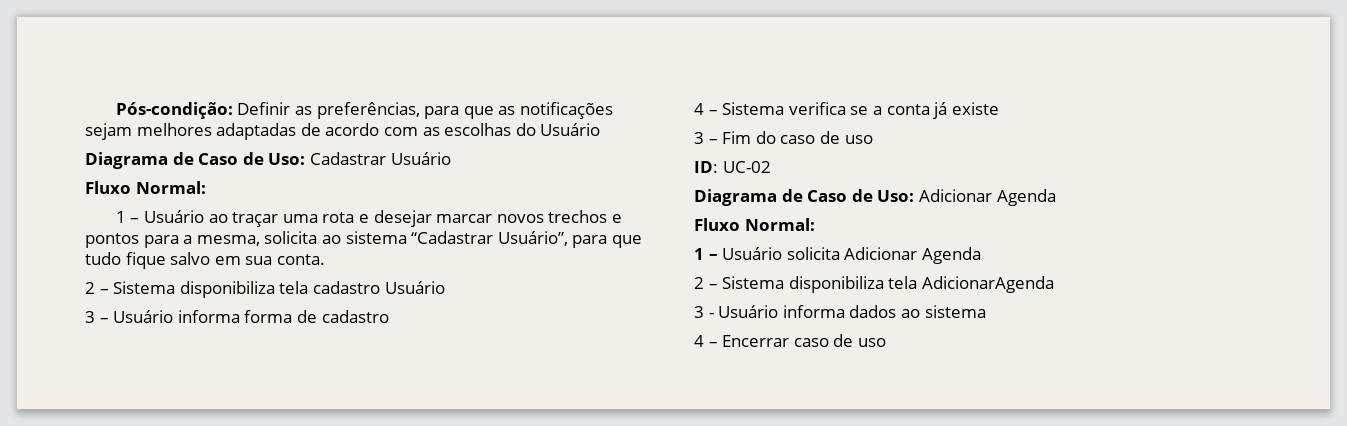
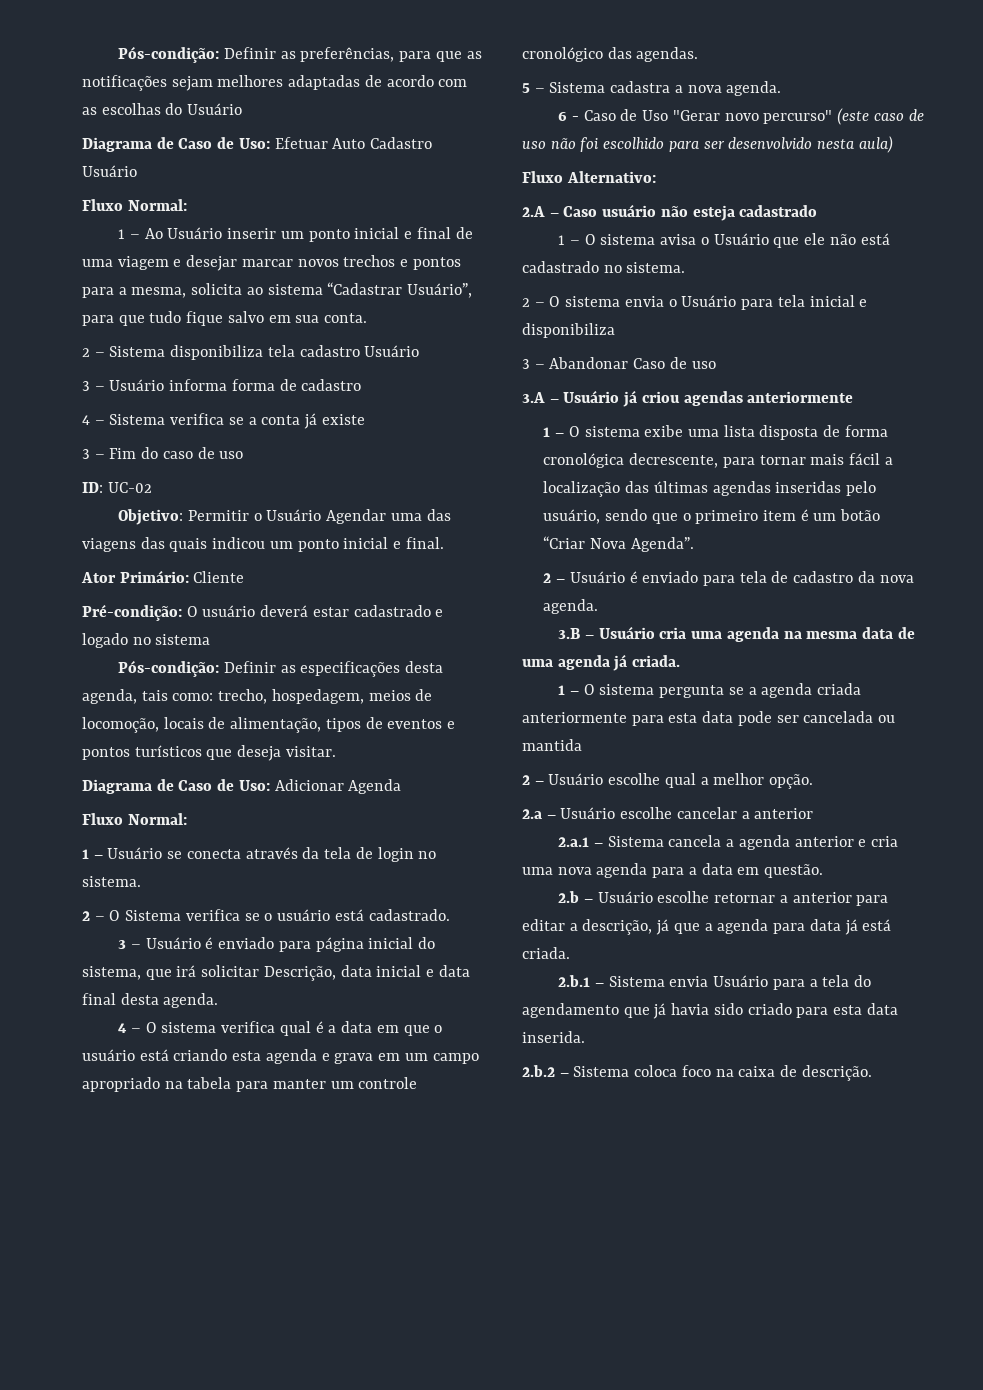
- Diagrama de Caso de Uso: Cadastrar Usuário
+ Diagrama de Caso de Uso: Efetuar Auto Cadastro Usuário
- 1 – Usuário ao traçar uma rota e desejar marcar novos trechos e pontos para a mesma, solicita ao sistema “Cadastrar Usuário”, para que tudo fique salvo em sua conta.
+ 1 – Ao Usuário inserir um ponto inicial e final de uma viagem e desejar marcar novos trechos e pontos para a mesma, solicita ao sistema “Cadastrar Usuário”, para que tudo fique salvo em sua conta.
+ Objetivo: Permitir o Usuário Agendar uma das viagens das quais indicou um ponto inicial e final.
+ Ator Primário: Cliente
+ Pré-condição: O usuário deverá estar cadastrado e logado no sistema
+ Pós-condição: Definir as especificações desta agenda, tais como: trecho, hospedagem, meios de locomoção, locais de alimentação, tipos de eventos e pontos turísticos que deseja visitar.
- 1 – Usuário solicita Adicionar Agenda
- 2 – Sistema disponibiliza tela AdicionarAgenda
- 3 - Usuário informa dados ao sistema
- 4 – Encerrar caso de uso
+ 1 – Usuário se conecta através da tela de login no sistema.
+ 2 – O Sistema verifica se o usuário está cadastrado.
+ 3 – Usuário é enviado para página inicial do sistema, que irá solicitar Descrição, data inicial e data final desta agenda.
+ 4 – O sistema verifica qual é a data em que o usuário está criando esta agenda e grava em um campo apropriado na tabela para manter um controle cronológico das agendas.
+ 5 – Sistema cadastra a nova agenda.
+ 6 - Caso de Uso "Gerar novo percurso" (este caso de uso não foi escolhido para ser desenvolvido nesta aula)
+ Fluxo Alternativo:
+ 2.A – Caso usuário não esteja cadastrado
+ 1 – O sistema avisa o Usuário que ele não está cadastrado no sistema.
+ 2 – O sistema envia o Usuário para tela inicial e disponibiliza
+ 3 – Abandonar Caso de uso
+ 3.A – Usuário já criou agendas anteriormente
+ 1 – O sistema exibe uma lista disposta de forma cronológica decrescente, para tornar mais fácil a localização das últimas agendas inseridas pelo usuário, sendo que o primeiro item é um botão “Criar Nova Agenda”.
+ 2 – Usuário é enviado para tela de cadastro da nova agenda.
+ 3.B – Usuário cria uma agenda na mesma data de uma agenda já criada.
+ 1 – O sistema pergunta se a agenda criada anteriormente para esta data pode ser cancelada ou mantida
+ 2 – Usuário escolhe qual a melhor opção.
+ 2.a – Usuário escolhe cancelar a anterior
+ 2.a.1 – Sistema cancela a agenda anterior e cria uma nova agenda para a data em questão.
+ 2.b – Usuário escolhe retornar a anterior para editar a descrição, já que a agenda para data já está criada.
+ 2.b.1 – Sistema envia Usuário para a tela do agendamento que já havia sido criado para esta data inserida.
+ 2.b.2 – Sistema coloca foco na caixa de descrição.

